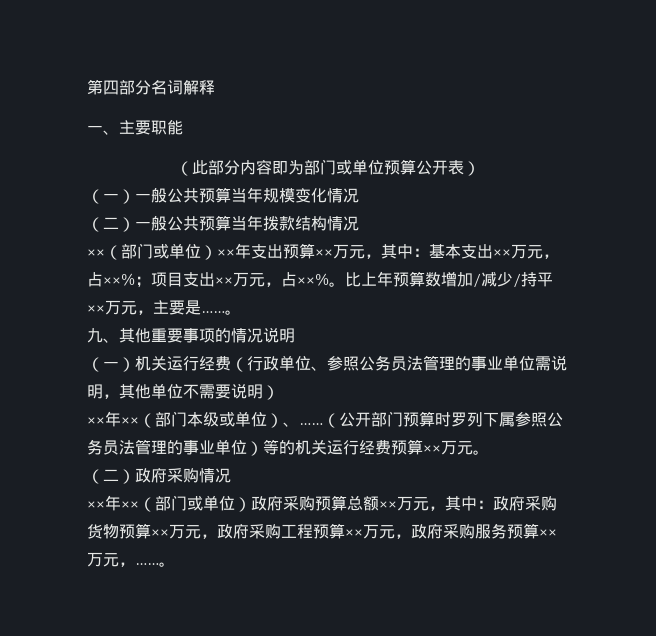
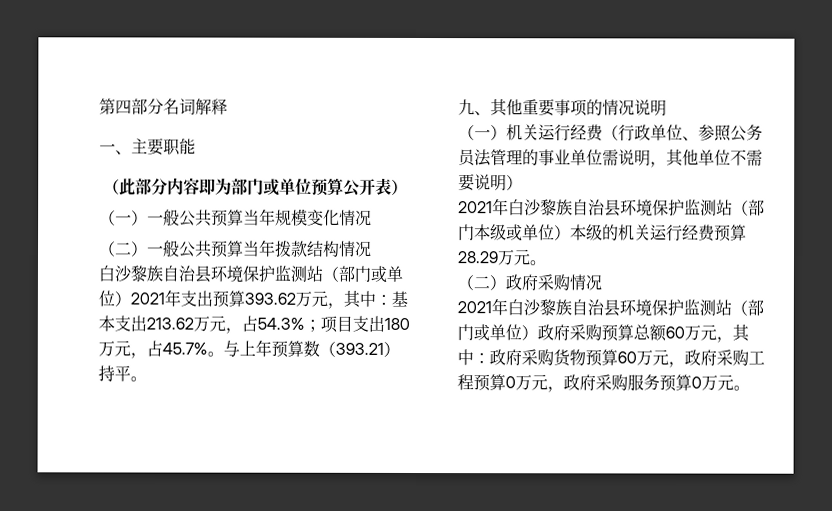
- ××（部门或单位）××年支出预算××万元，其中：基本支出××万元，占××%；项目支出××万元，占××%。比上年预算数增加/减少/持平××万元，主要是……。
+ 白沙黎族自治县环境保护监测站（部门或单位）2021年支出预算393.62万元，其中：基本支出213.62万元，占54.3%；项目支出180万元，占45.7%。与上年预算数（393.21）持平。
- ××年××（部门本级或单位）、……（公开部门预算时罗列下属参照公务员法管理的事业单位）等的机关运行经费预算××万元。
+ 2021年白沙黎族自治县环境保护监测站（部门本级或单位）本级的机关运行经费预算28.29万元。
- ××年××（部门或单位）政府采购预算总额××万元，其中：政府采购货物预算××万元，政府采购工程预算××万元，政府采购服务预算××万元，……。
+ 2021年白沙黎族自治县环境保护监测站（部门或单位）政府采购预算总额60万元，其中：政府采购货物预算60万元，政府采购工程预算0万元，政府采购服务预算0万元。

